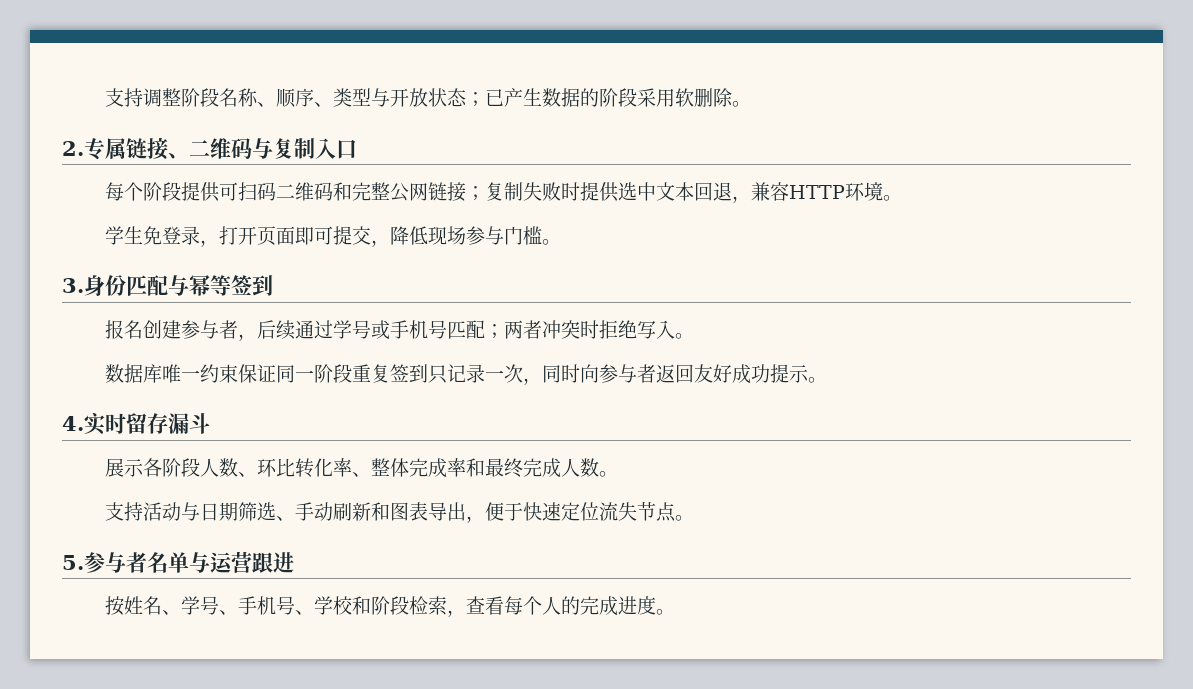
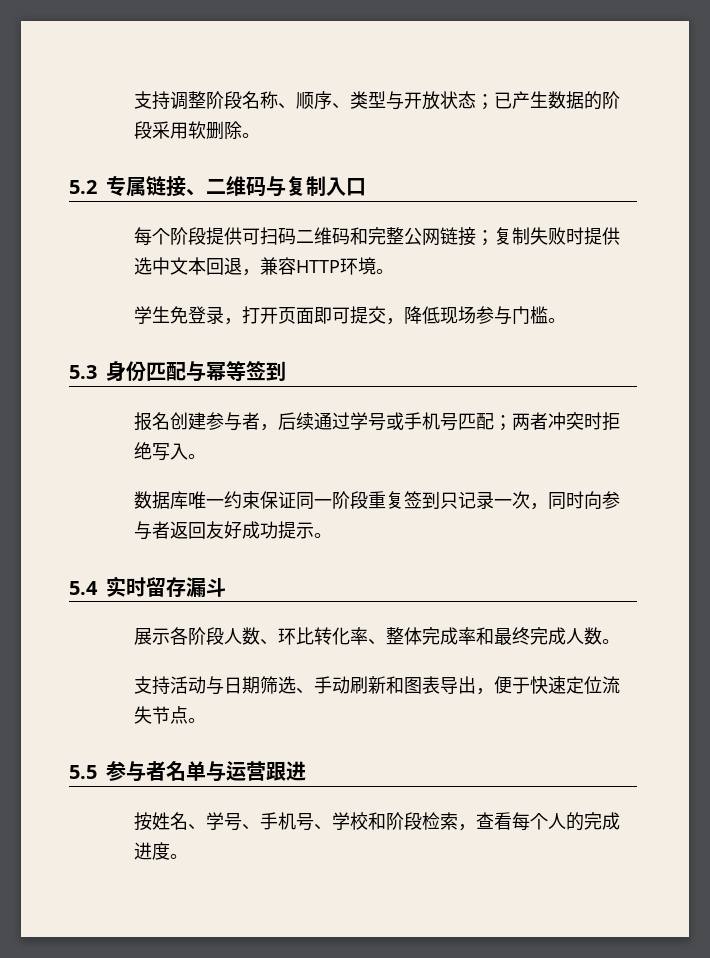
- 2.专属链接、二维码与复制入口
+ 5.2专属链接、二维码与复制入口
- 3.身份匹配与幂等签到
+ 5.3身份匹配与幂等签到
- 4.实时留存漏斗
+ 5.4实时留存漏斗
- 5.参与者名单与运营跟进
+ 5.5参与者名单与运营跟进

